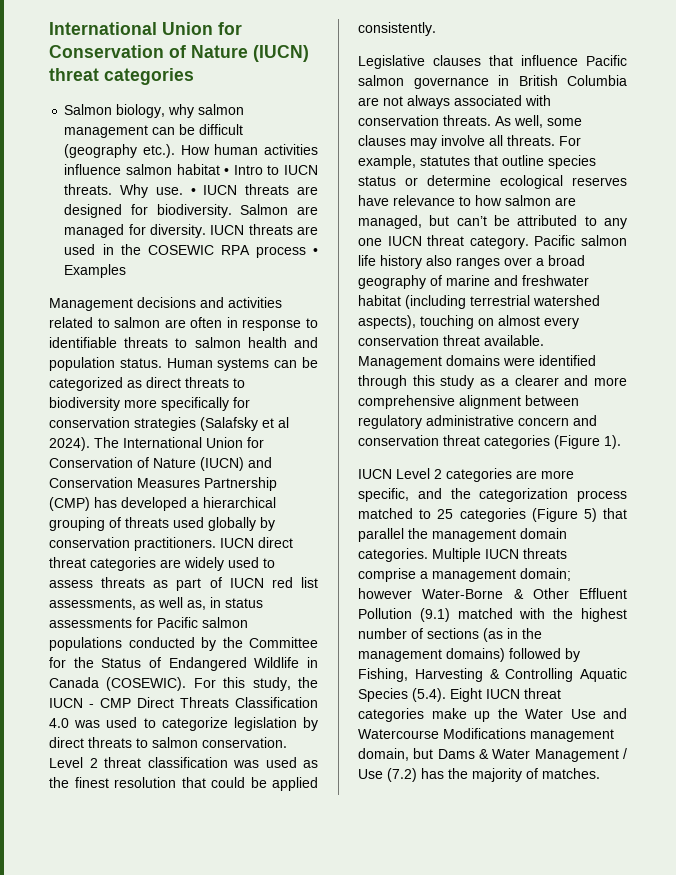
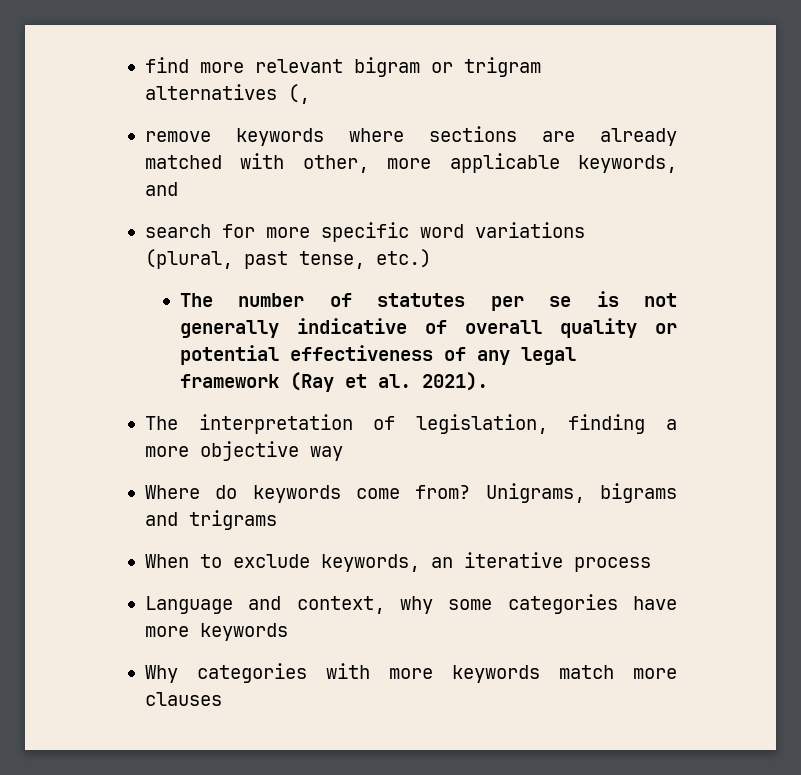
- International Union for Conservation of Nature (IUCN) threat categories
- Salmon biology, why salmon management can be difficult (geography etc.). How human activities influence salmon habitat • Intro to IUCN threats. Why use. • IUCN threats are designed for biodiversity. Salmon are managed for diversity. IUCN threats are used in the COSEWIC RPA process • Examples
- Management decisions and activities related to salmon are often in response to identifiable threats to salmon health and population status. Human systems can be categorized as direct threats to biodiversity more specifically for conservation strategies (Salafsky et al 2024). The International Union for Conservation of Nature (IUCN) and Conservation Measures Partnership (CMP) has developed a hierarchical grouping of threats used globally by conservation practitioners. IUCN direct threat categories are widely used to assess threats as part of IUCN red list assessments, as well as, in status assessments for Pacific salmon populations conducted by the Committee for the Status of Endangered Wildlife in Canada (COSEWIC). For this study, the IUCN - CMP Direct Threats Classification 4.0 was used to categorize legislation by direct threats to salmon conservation. Level 2 threat classification was used as the finest resolution that could be applied consistently.
- Legislative clauses that influence Pacific salmon governance in British Columbia are not always associated with conservation threats. As well, some clauses may involve all threats. For example, statutes that outline species status or determine ecological reserves have relevance to how salmon are managed, but can’t be attributed to any one IUCN threat category. Pacific salmon life history also ranges over a broad geography of marine and freshwater habitat (including terrestrial watershed aspects), touching on almost every conservation threat available. Management domains were identified through this study as a clearer and more comprehensive alignment between regulatory administrative concern and conservation threat categories (Figure 1).
- IUCN Level 2 categories are more specific, and the categorization process matched to 25 categories (Figure 5) that parallel the management domain categories. Multiple IUCN threats comprise a management domain; however Water-Borne & Other Effluent Pollution (9.1) matched with the highest number of sections (as in the management domains) followed by Fishing, Harvesting & Controlling Aquatic Species (5.4). Eight IUCN threat categories make up the Water Use and Watercourse Modifications management domain, but Dams & Water Management / Use (7.2) has the majority of matches.
+ find more relevant bigram or trigram alternatives (,
+ remove keywords where sections are already matched with other, more applicable keywords, and
+ search for more specific word variations (plural, past tense, etc.)
+ The number of statutes per se is not generally indicative of overall quality or potential effectiveness of any legal framework (Ray et al. 2021).
+ The interpretation of legislation, finding a more objective way
+ Where do keywords come from? Unigrams, bigrams and trigrams
+ When to exclude keywords, an iterative process
+ Language and context, why some categories have more keywords
+ Why categories with more keywords match more clauses

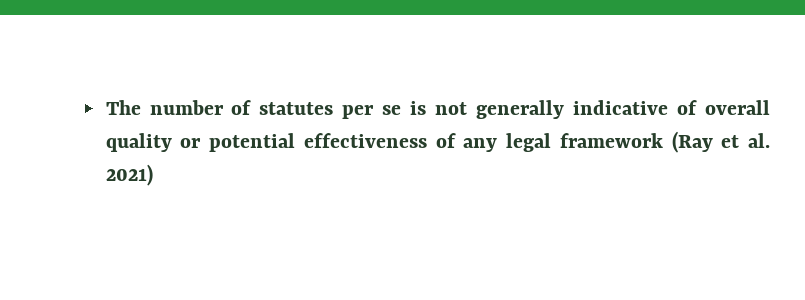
- find more relevant bigram or trigram alternatives (,
- remove keywords where sections are already matched with other, more applicable keywords, and
- search for more specific word variations (plural, past tense, etc.)
- The number of statutes per se is not generally indicative of overall quality or potential effectiveness of any legal framework (Ray et al. 2021).
- The interpretation of legislation, finding a more objective way
- Where do keywords come from? Unigrams, bigrams and trigrams
- When to exclude keywords, an iterative process
- Language and context, why some categories have more keywords
- Why categories with more keywords match more clauses
+ The number of statutes per se is not generally indicative of overall quality or potential effectiveness of any legal framework (Ray et al. 2021)

